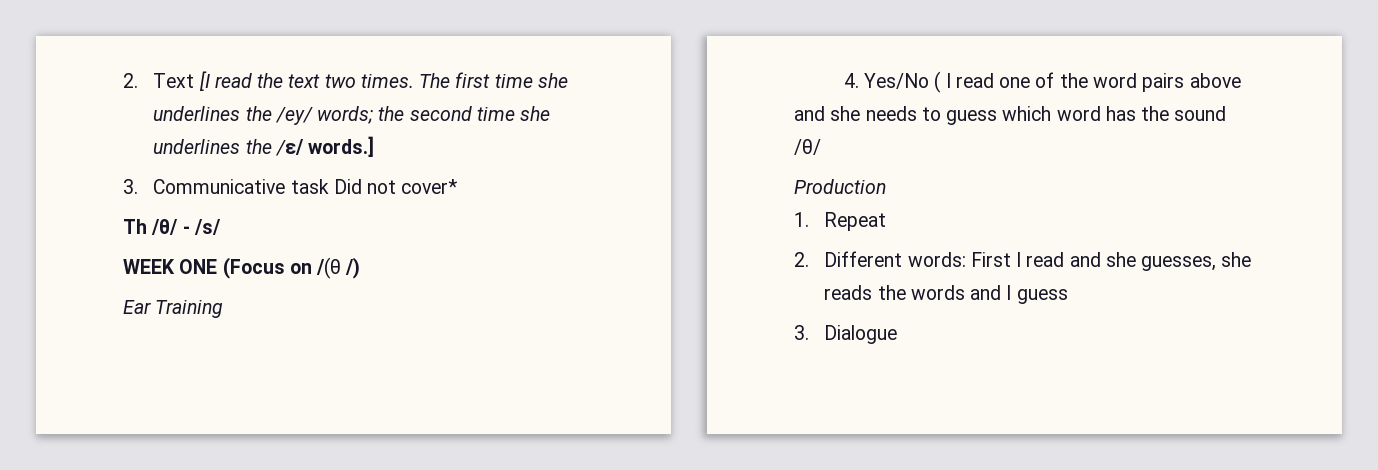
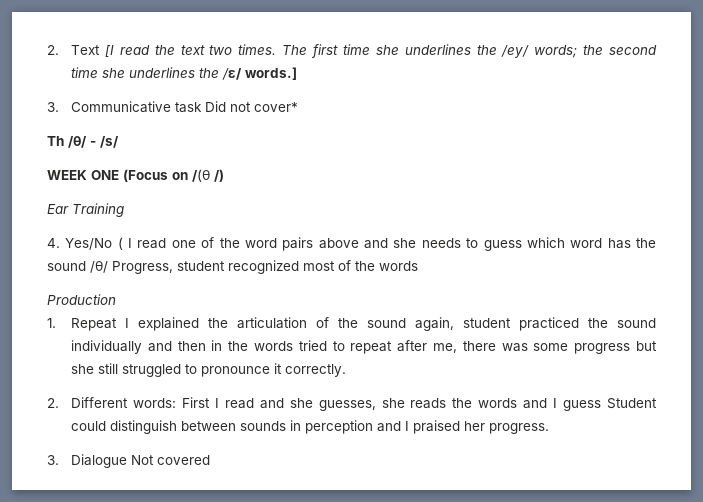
- 4. Yes/No ( I read one of the word pairs above and she needs to guess which word has the sound /θ/
+ 4. Yes/No ( I read one of the word pairs above and she needs to guess which word has the sound /θ/ Progress, student recognized most of the words
  Production
- 1. Repeat
+ 1. Repeat I explained the articulation of the sound again, student practiced the sound individually and then in the words tried to repeat after me, there was some progress but she still struggled to pronounce it correctly.
- 2. Different words: First I read and she guesses, she reads the words and I guess
+ 2. Different words: First I read and she guesses, she reads the words and I guess Student could distinguish between sounds in perception and I praised her progress.
- 3. Dialogue
+ 3. Dialogue Not covered

